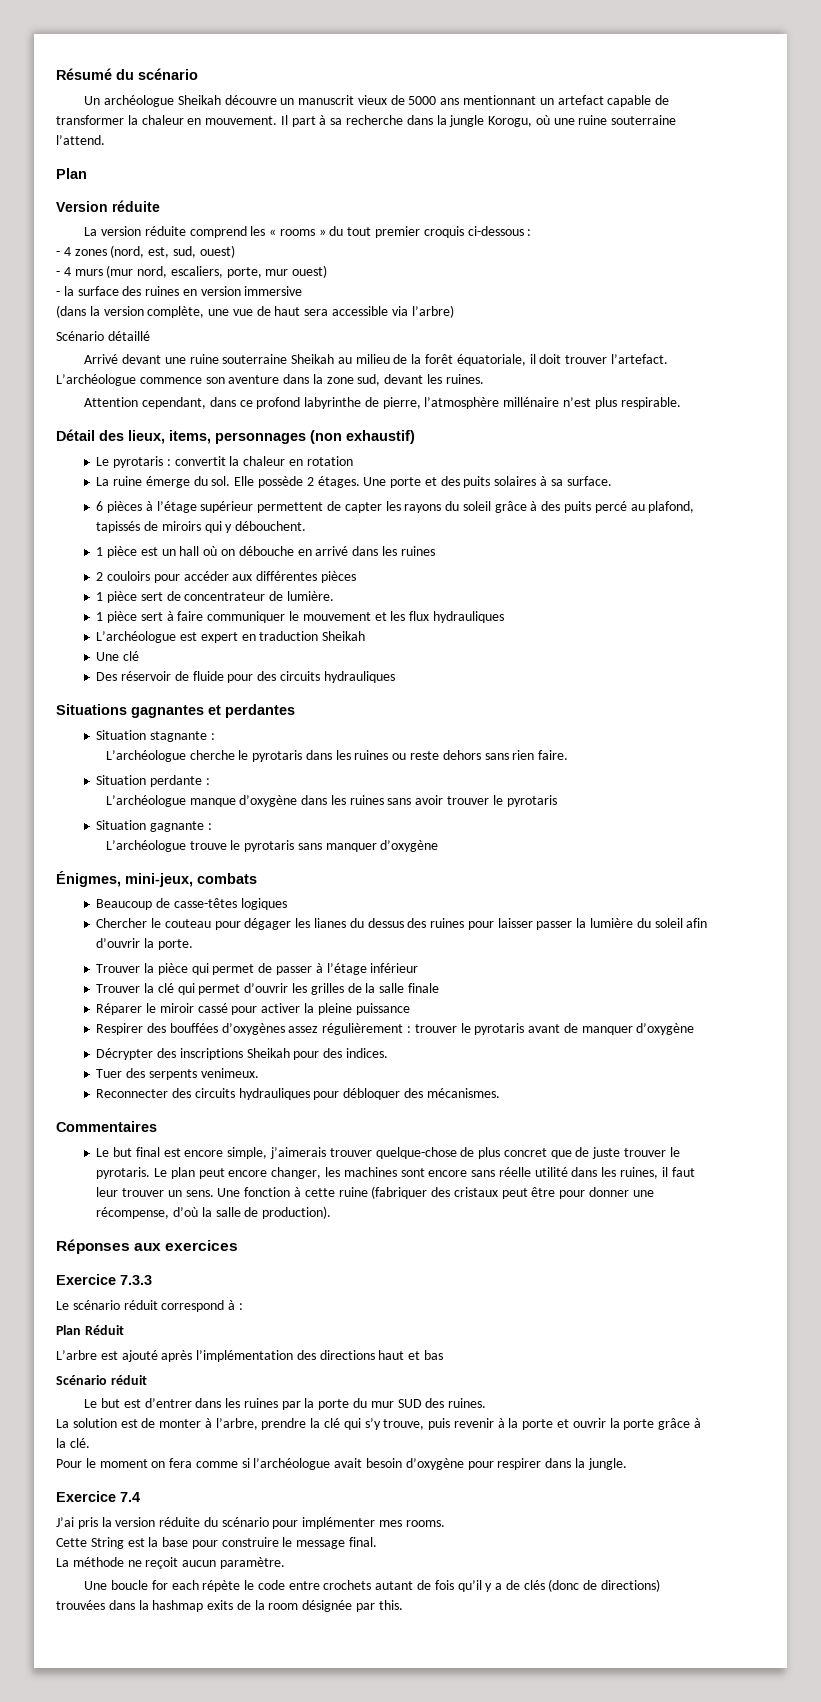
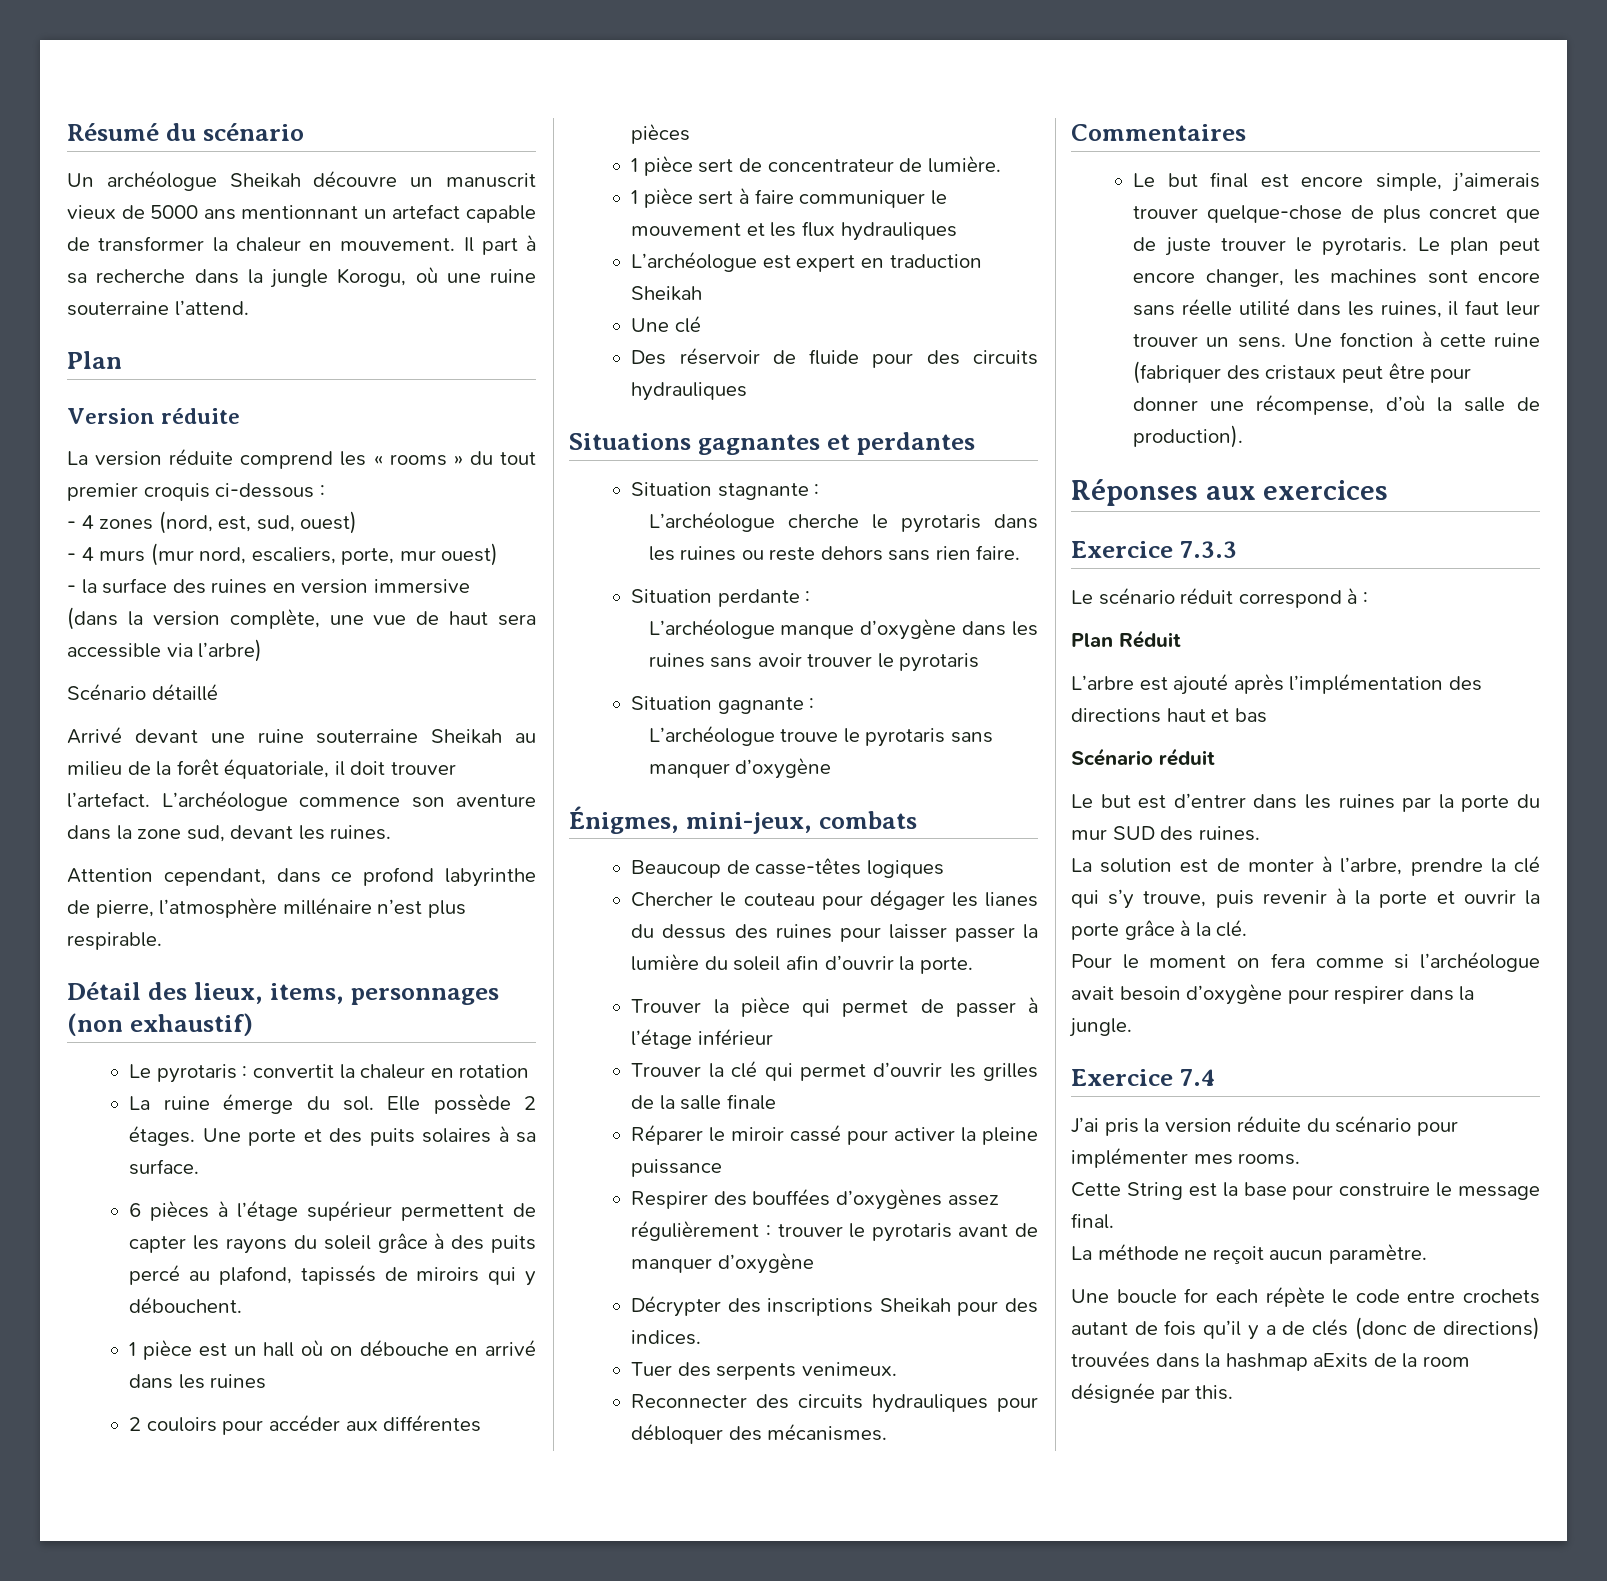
- Une boucle for each répète le code entre crochets autant de fois qu’il y a de clés (donc de directions) trouvées dans la hashmap exits de la room désignée par this.
+ Une boucle for each répète le code entre crochets autant de fois qu’il y a de clés (donc de directions) trouvées dans la hashmap aExits de la room désignée par this.

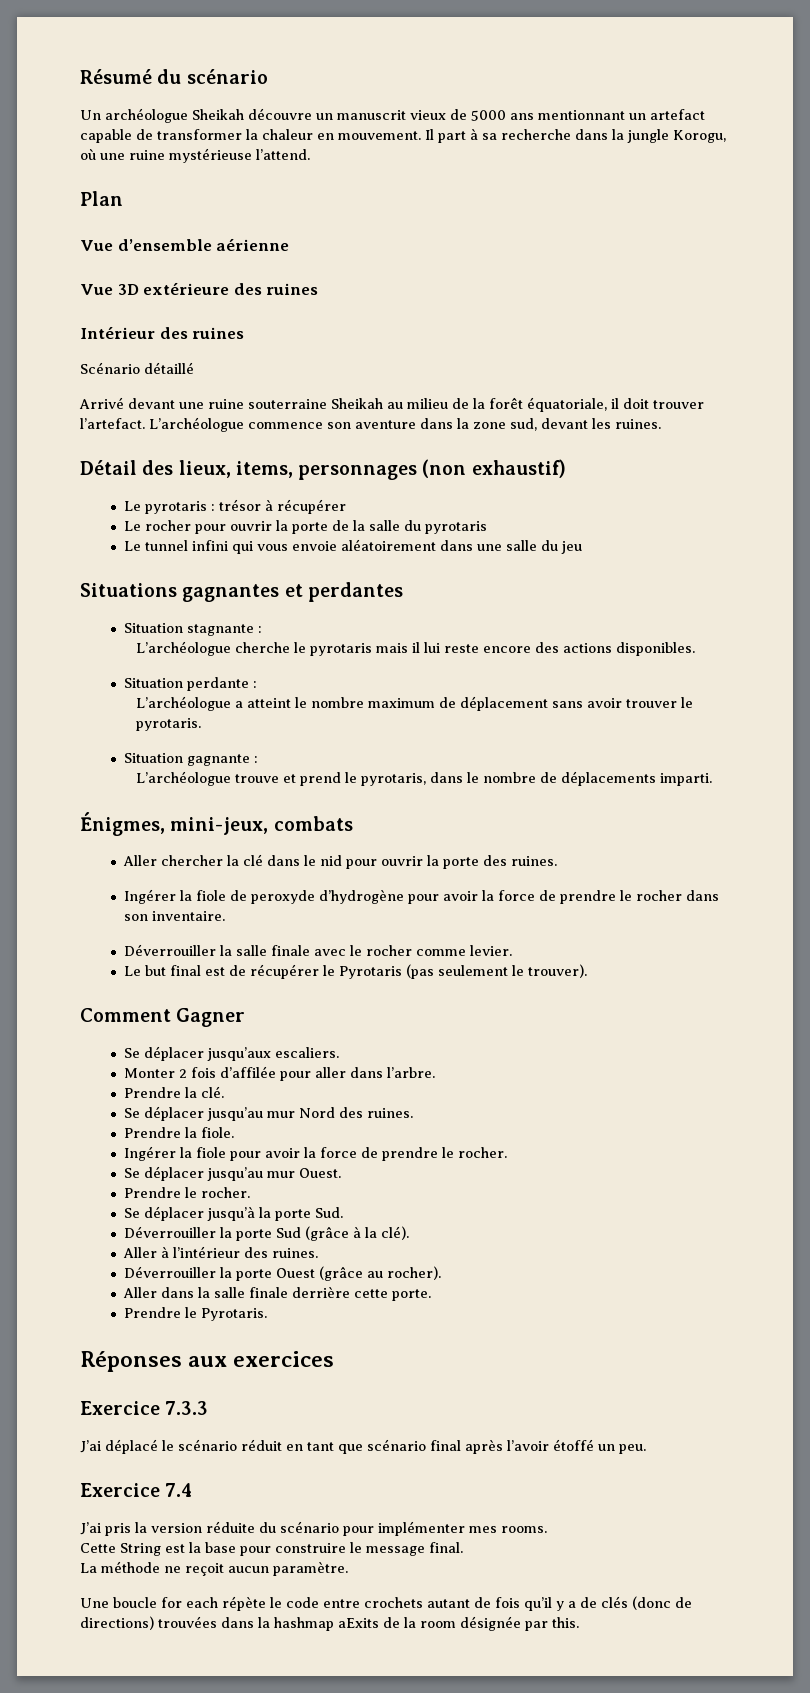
- Il part à sa recherche dans la jungle Korogu, où une ruine souterraine l’attend.
+ Il part à sa recherche dans la jungle Korogu, où une ruine mystérieuse l’attend.
- Version réduite
- La version réduite comprend les « rooms » du tout premier croquis ci-dessous :
- - 4 zones (nord, est, sud, ouest)
- - 4 murs (mur nord, escaliers, porte, mur ouest)
- - la surface des ruines en version immersive
- (dans la version complète, une vue de haut sera accessible via l’arbre)
+ Vue d’ensemble aérienne
+ Vue 3D extérieure des ruines
+ Intérieur des ruines
- Attention cependant, dans ce profond labyrinthe de pierre, l’atmosphère millénaire n’est plus respirable.
- Le pyrotaris : convertit la chaleur en rotation
- La ruine émerge du sol. Elle possède 2 étages. Une porte et des puits solaires à sa surface.
- 6 pièces à l’étage supérieur permettent de capter les rayons du soleil grâce à des puits percé au plafond, tapissés de miroirs qui y débouchent.
- 1 pièce est un hall où on débouche en arrivé dans les ruines
- 2 couloirs pour accéder aux différentes pièces
- 1 pièce sert de concentrateur de lumière.
- 1 pièce sert à faire communiquer le mouvement et les flux hydrauliques
- L’archéologue est expert en traduction Sheikah
- Une clé
- Des réservoir de fluide pour des circuits hydrauliques
+ Le pyrotaris : trésor à récupérer
+ Le rocher pour ouvrir la porte de la salle du pyrotaris
+ Le tunnel infini qui vous envoie aléatoirement dans une salle du jeu
- L’archéologue cherche le pyrotaris dans les ruines ou reste dehors sans rien faire.
+ L’archéologue cherche le pyrotaris mais il lui reste encore des actions disponibles.
  Situation perdante :
- L’archéologue manque d’oxygène dans les ruines sans avoir trouver le pyrotaris
+ L’archéologue a atteint le nombre maximum de déplacement sans avoir trouver le pyrotaris.
- L’archéologue trouve le pyrotaris sans manquer d’oxygène
+ L’archéologue trouve et prend le pyrotaris, dans le nombre de déplacements imparti.
  Énigmes, mini-jeux, combats
- Beaucoup de casse-têtes logiques
- Chercher le couteau pour dégager les lianes du dessus des ruines pour laisser passer la lumière du soleil afin d’ouvrir la porte.
- Trouver la pièce qui permet de passer à l’étage inférieur
- Trouver la clé qui permet d’ouvrir les grilles de la salle finale
- Réparer le miroir cassé pour activer la pleine puissance
- Respirer des bouffées d’oxygènes assez régulièrement : trouver le pyrotaris avant de manquer d’oxygène
- Décrypter des inscriptions Sheikah pour des indices.
- Tuer des serpents venimeux.
- Reconnecter des circuits hydrauliques pour débloquer des mécanismes.
- Commentaires
- Le but final est encore simple, j’aimerais trouver quelque-chose de plus concret que de juste trouver le pyrotaris. Le plan peut encore changer, les machines sont encore sans réelle utilité dans les ruines, il faut leur trouver un sens. Une fonction à cette ruine (fabriquer des cristaux peut être pour donner une récompense, d’où la salle de production).
+ Aller chercher la clé dans le nid pour ouvrir la porte des ruines.
+ Ingérer la fiole de peroxyde d’hydrogène pour avoir la force de prendre le rocher dans son inventaire.
+ Déverrouiller la salle finale avec le rocher comme levier.
+ Le but final est de récupérer le Pyrotaris (pas seulement le trouver).
+ Comment Gagner
+ Se déplacer jusqu’aux escaliers.
+ Monter 2 fois d’affilée pour aller dans l’arbre.
+ Prendre la clé.
+ Se déplacer jusqu’au mur Nord des ruines.
+ Prendre la fiole.
+ Ingérer la fiole pour avoir la force de prendre le rocher.
+ Se déplacer jusqu’au mur Ouest.
+ Prendre le rocher.
+ Se déplacer jusqu’à la porte Sud.
+ Déverrouiller la porte Sud (grâce à la clé).
+ Aller à l’intérieur des ruines.
+ Déverrouiller la porte Ouest (grâce au rocher).
+ Aller dans la salle finale derrière cette porte.
+ Prendre le Pyrotaris.
- Le scénario réduit correspond à :
- Plan Réduit
- L’arbre est ajouté après l’implémentation des directions haut et bas
- Scénario réduit
- Le but est d’entrer dans les ruines par la porte du mur SUD des ruines.
- La solution est de monter à l’arbre, prendre la clé qui s’y trouve, puis revenir à la porte et ouvrir la porte grâce à la clé.
- Pour le moment on fera comme si l’archéologue avait besoin d’oxygène pour respirer dans la jungle.
+ J’ai déplacé le scénario réduit en tant que scénario final après l’avoir étoffé un peu.

